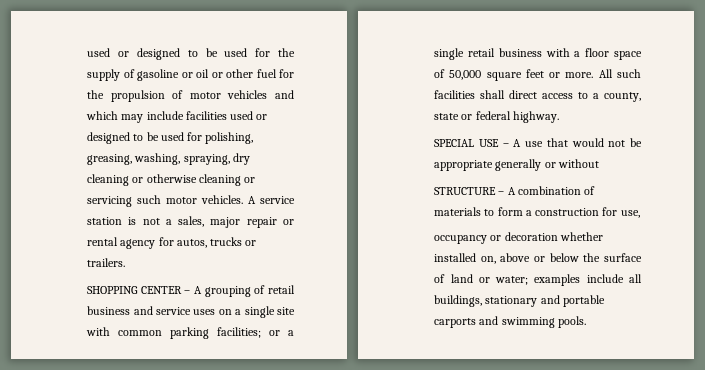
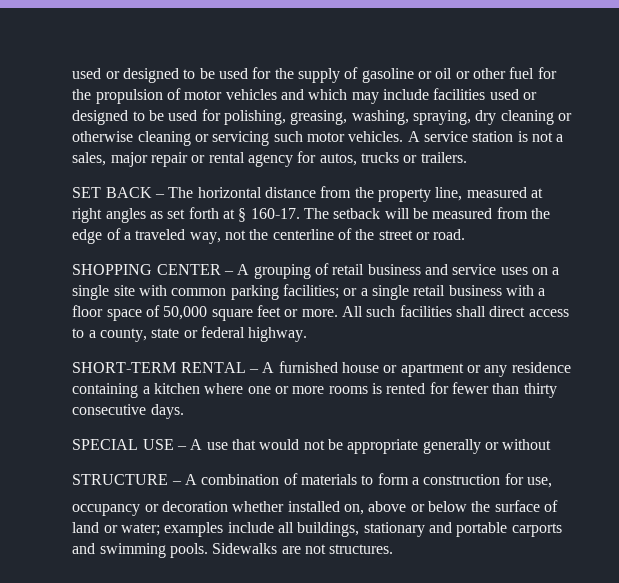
+ SET BACK – The horizontal distance from the property line, measured at right angles as set forth at § 160-17. The setback will be measured from the edge of a traveled way, not the centerline of the street or road.
+ SHORT-TERM RENTAL – A furnished house or apartment or any residence containing a kitchen where one or more rooms is rented for fewer than thirty consecutive days.
+ Sidewalks are not structures.

